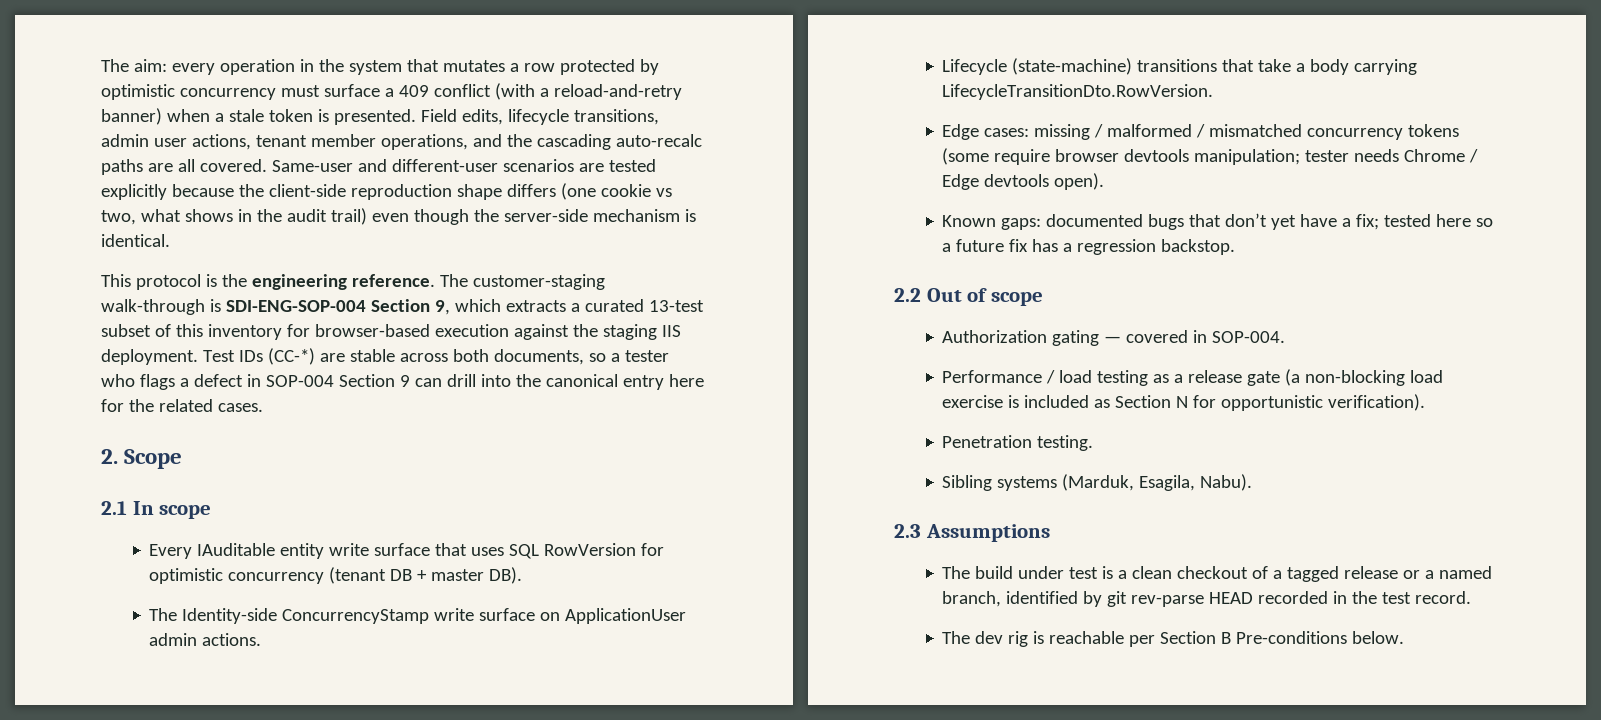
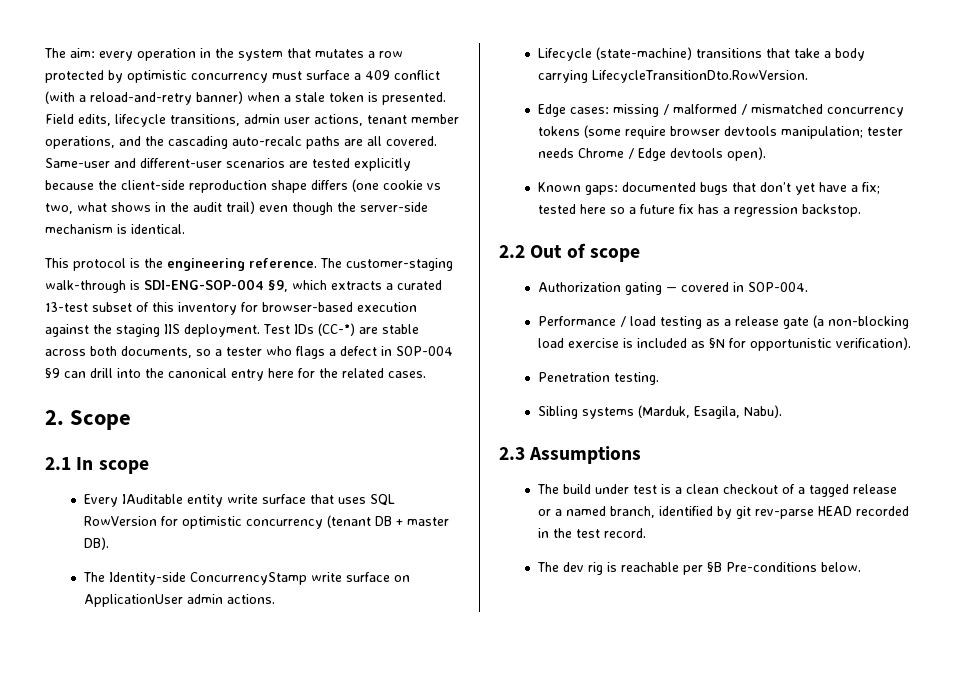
- The customer-staging walk-through is SDI-ENG-SOP-004 Section 9, which extracts a curated 13-test subset of this inventory for browser-based execution against the staging IIS deployment.
+ The customer-staging walk-through is SDI-ENG-SOP-004 §9, which extracts a curated 13-test subset of this inventory for browser-based execution against the staging IIS deployment.
- Test IDs (CC-*) are stable across both documents, so a tester who flags a defect in SOP-004 Section 9 can drill into the canonical entry here for the related cases.
+ Test IDs (CC-*) are stable across both documents, so a tester who flags a defect in SOP-004 §9 can drill into the canonical entry here for the related cases.
- Performance / load testing as a release gate (a non-blocking load exercise is included as Section N for opportunistic verification).
+ Performance / load testing as a release gate (a non-blocking load exercise is included as §N for opportunistic verification).
- The dev rig is reachable per Section B Pre-conditions below.
+ The dev rig is reachable per §B Pre-conditions below.

